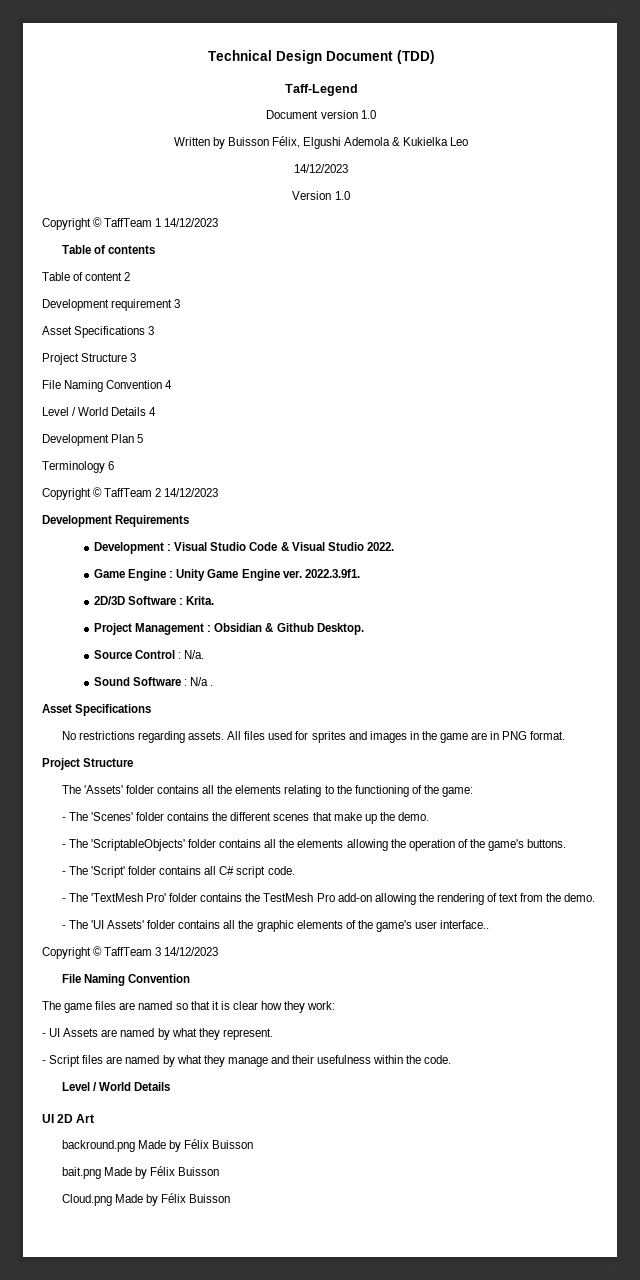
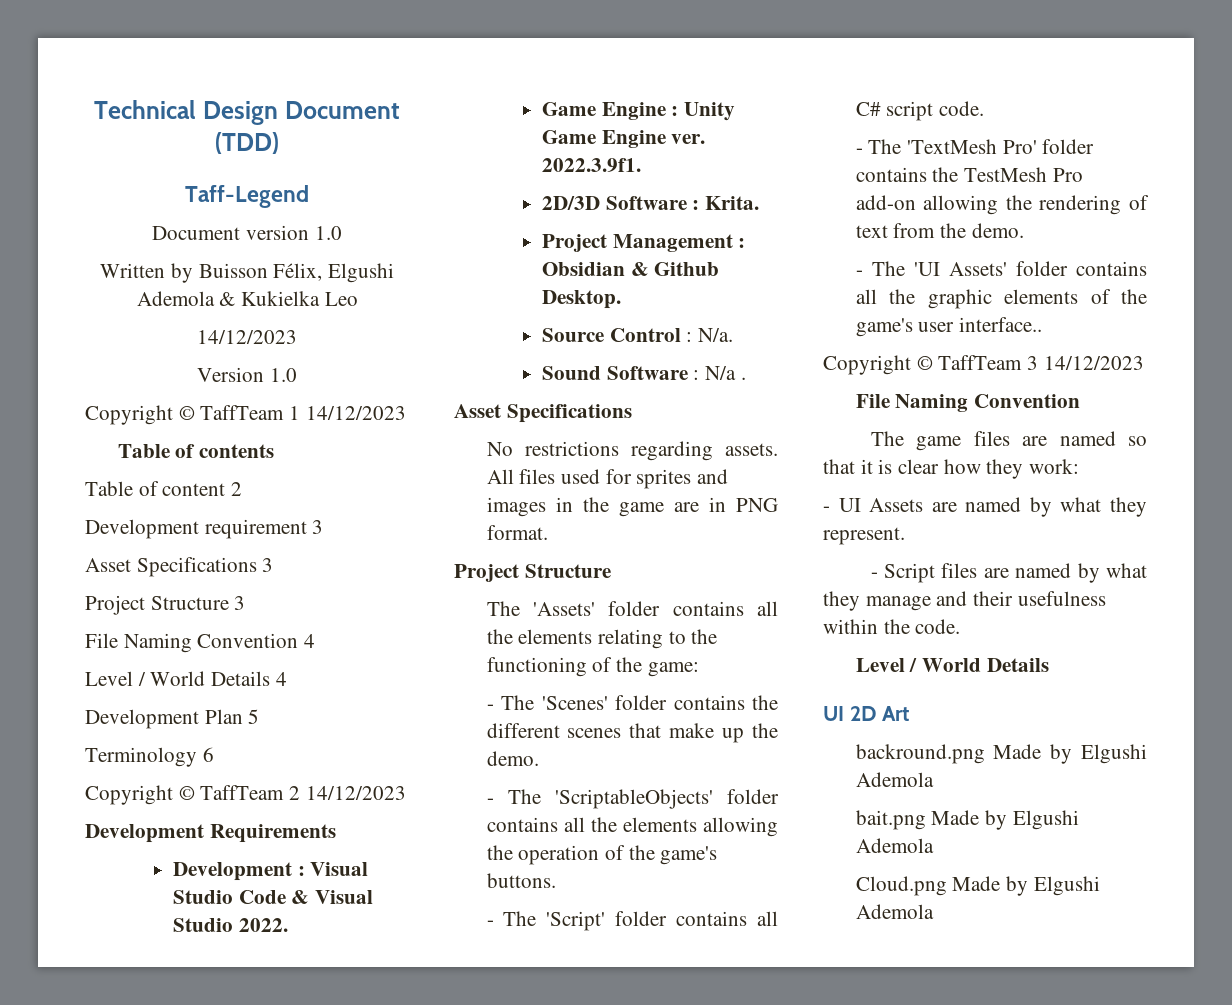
- backround.png Made by Félix Buisson
+ backround.png Made by Elgushi Ademola
- bait.png Made by Félix Buisson
+ bait.png Made by Elgushi Ademola
- Cloud.png Made by Félix Buisson
+ Cloud.png Made by Elgushi Ademola

